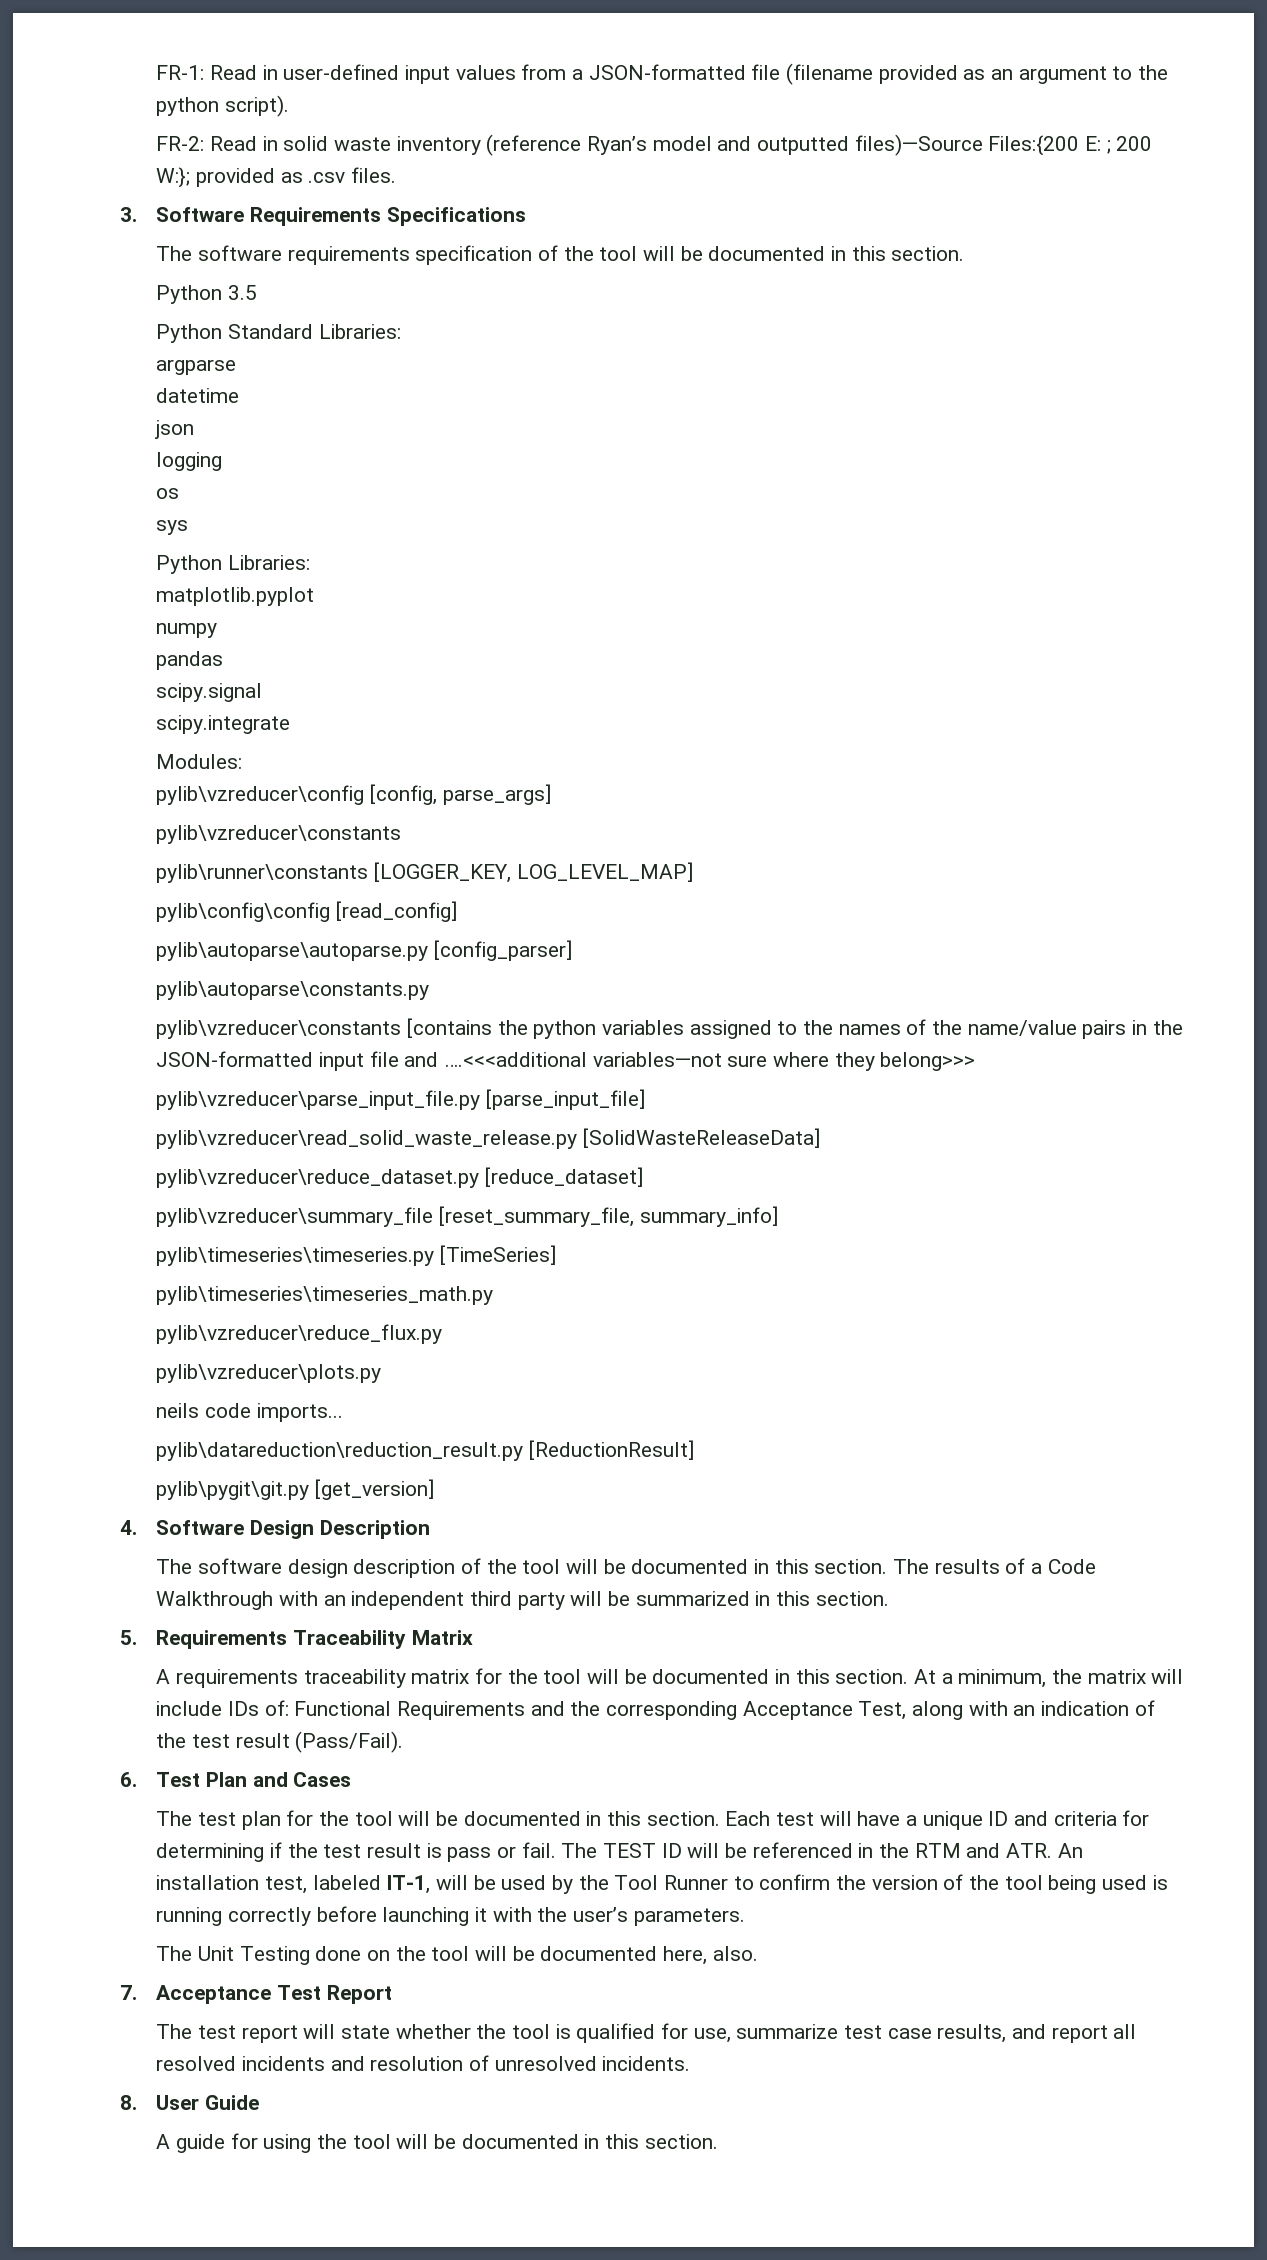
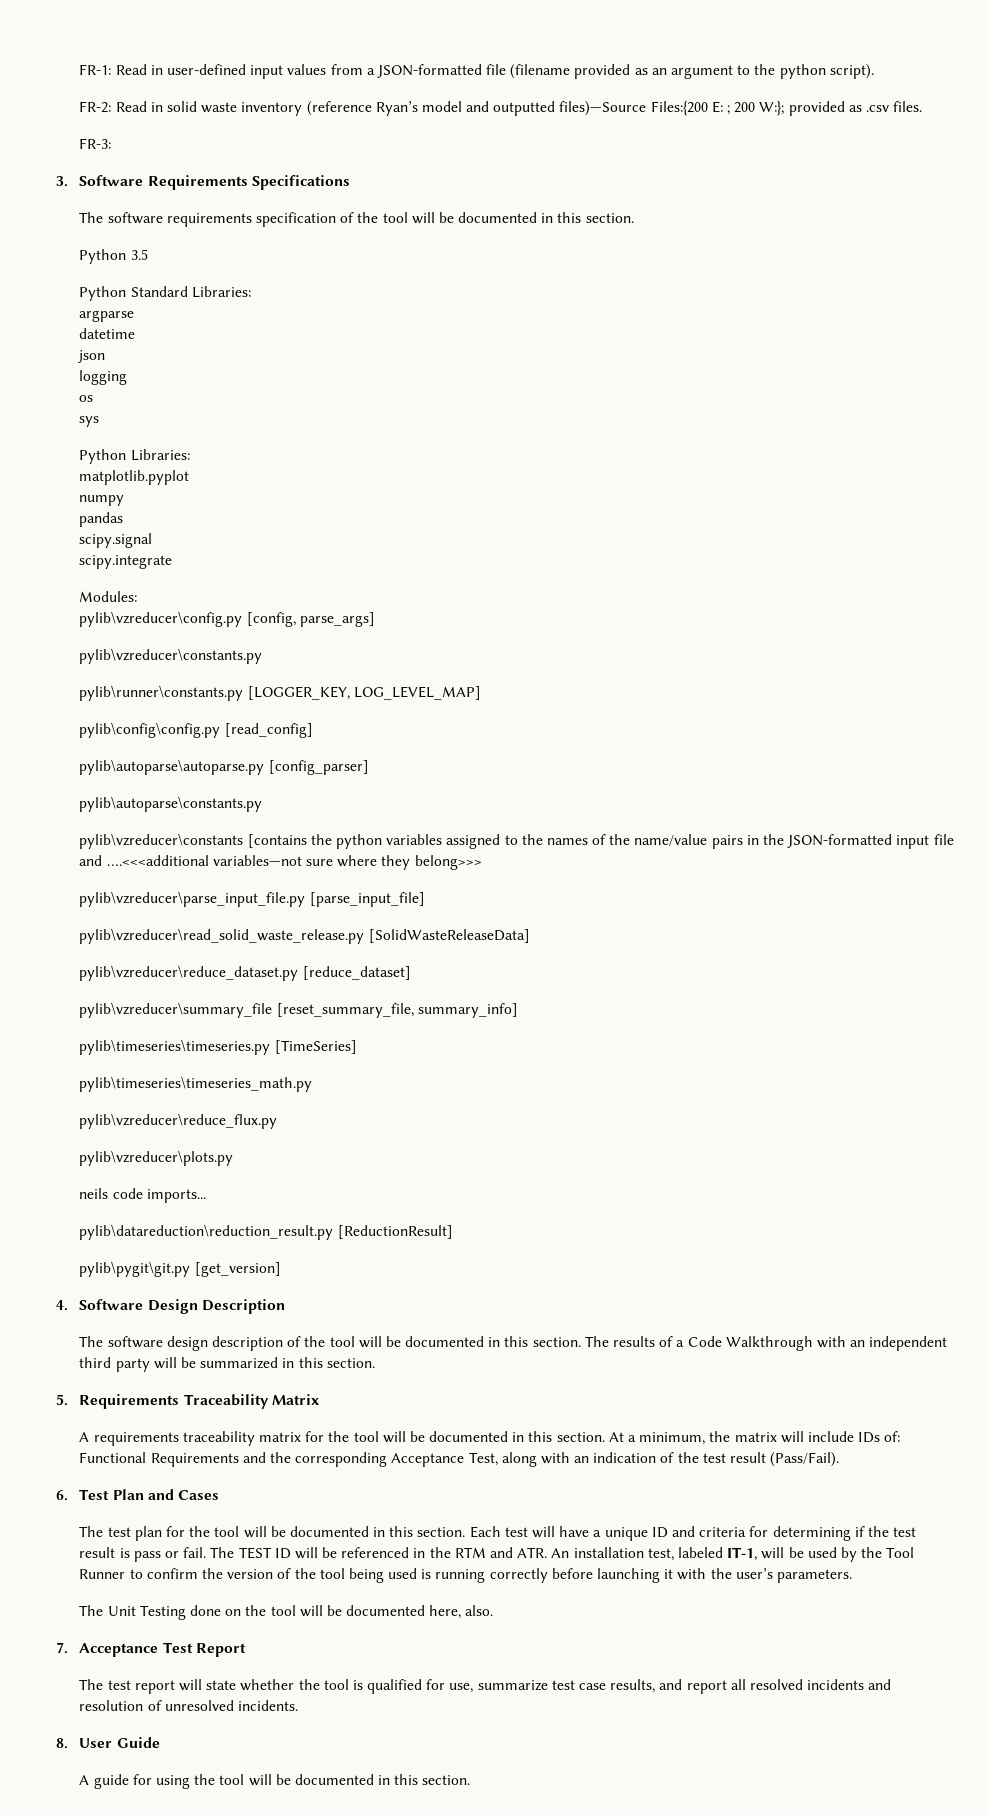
+ FR-3:
- pylib\vzreducer\config [config, parse_args]
- pylib\vzreducer\constants
- pylib\runner\constants [LOGGER_KEY, LOG_LEVEL_MAP]
+ pylib\vzreducer\config.py [config, parse_args]
+ pylib\vzreducer\constants.py
+ pylib\runner\constants.py [LOGGER_KEY, LOG_LEVEL_MAP]
- pylib\config\config [read_config]
+ pylib\config\config.py [read_config]

